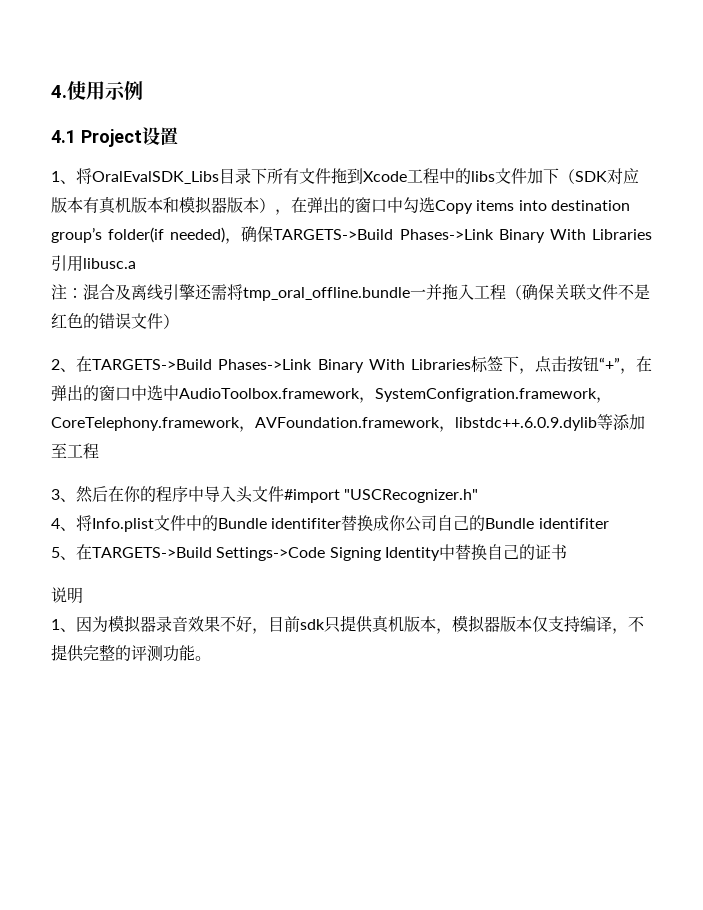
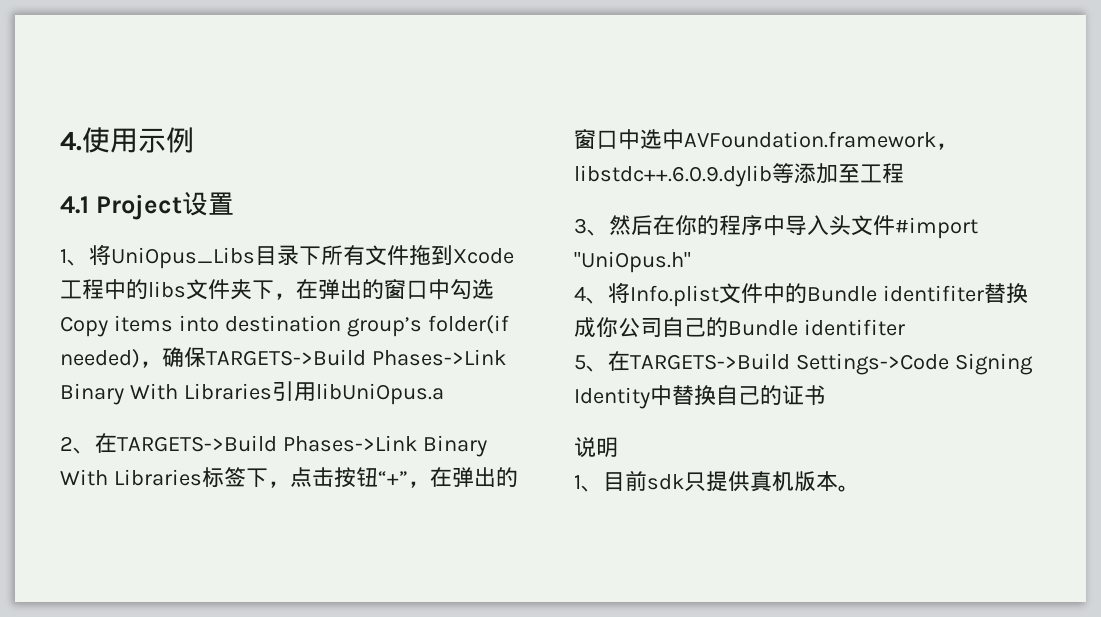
- 1、将OralEvalSDK_Libs目录下所有文件拖到Xcode工程中的libs文件加下（SDK对应版本有真机版本和模拟器版本），在弹出的窗口中勾选Copy items into destination group’s folder(if needed)，确保TARGETS->Build Phases->Link Binary With Libraries引用libusc.a
- 注：混合及离线引擎还需将tmp_oral_offline.bundle一并拖入工程（确保关联文件不是红色的错误文件）
+ 1、将UniOpus_Libs目录下所有文件拖到Xcode工程中的libs文件夹下，在弹出的窗口中勾选Copy items into destination group’s folder(if needed)，确保TARGETS->Build Phases->Link Binary With Libraries引用libUniOpus.a
- 2、在TARGETS->Build Phases->Link Binary With Libraries标签下，点击按钮“+”，在弹出的窗口中选中AudioToolbox.framework，SystemConfigration.framework，CoreTelephony.framework，AVFoundation.framework，libstdc++.6.0.9.dylib等添加至工程
+ 2、在TARGETS->Build Phases->Link Binary With Libraries标签下，点击按钮“+”，在弹出的窗口中选中AVFoundation.framework，libstdc++.6.0.9.dylib等添加至工程
- 3、然后在你的程序中导入头文件#import "USCRecognizer.h"
+ 3、然后在你的程序中导入头文件#import "UniOpus.h"
- 1、因为模拟器录音效果不好，目前sdk只提供真机版本，模拟器版本仅支持编译，不提供完整的评测功能。
+ 1、目前sdk只提供真机版本。

